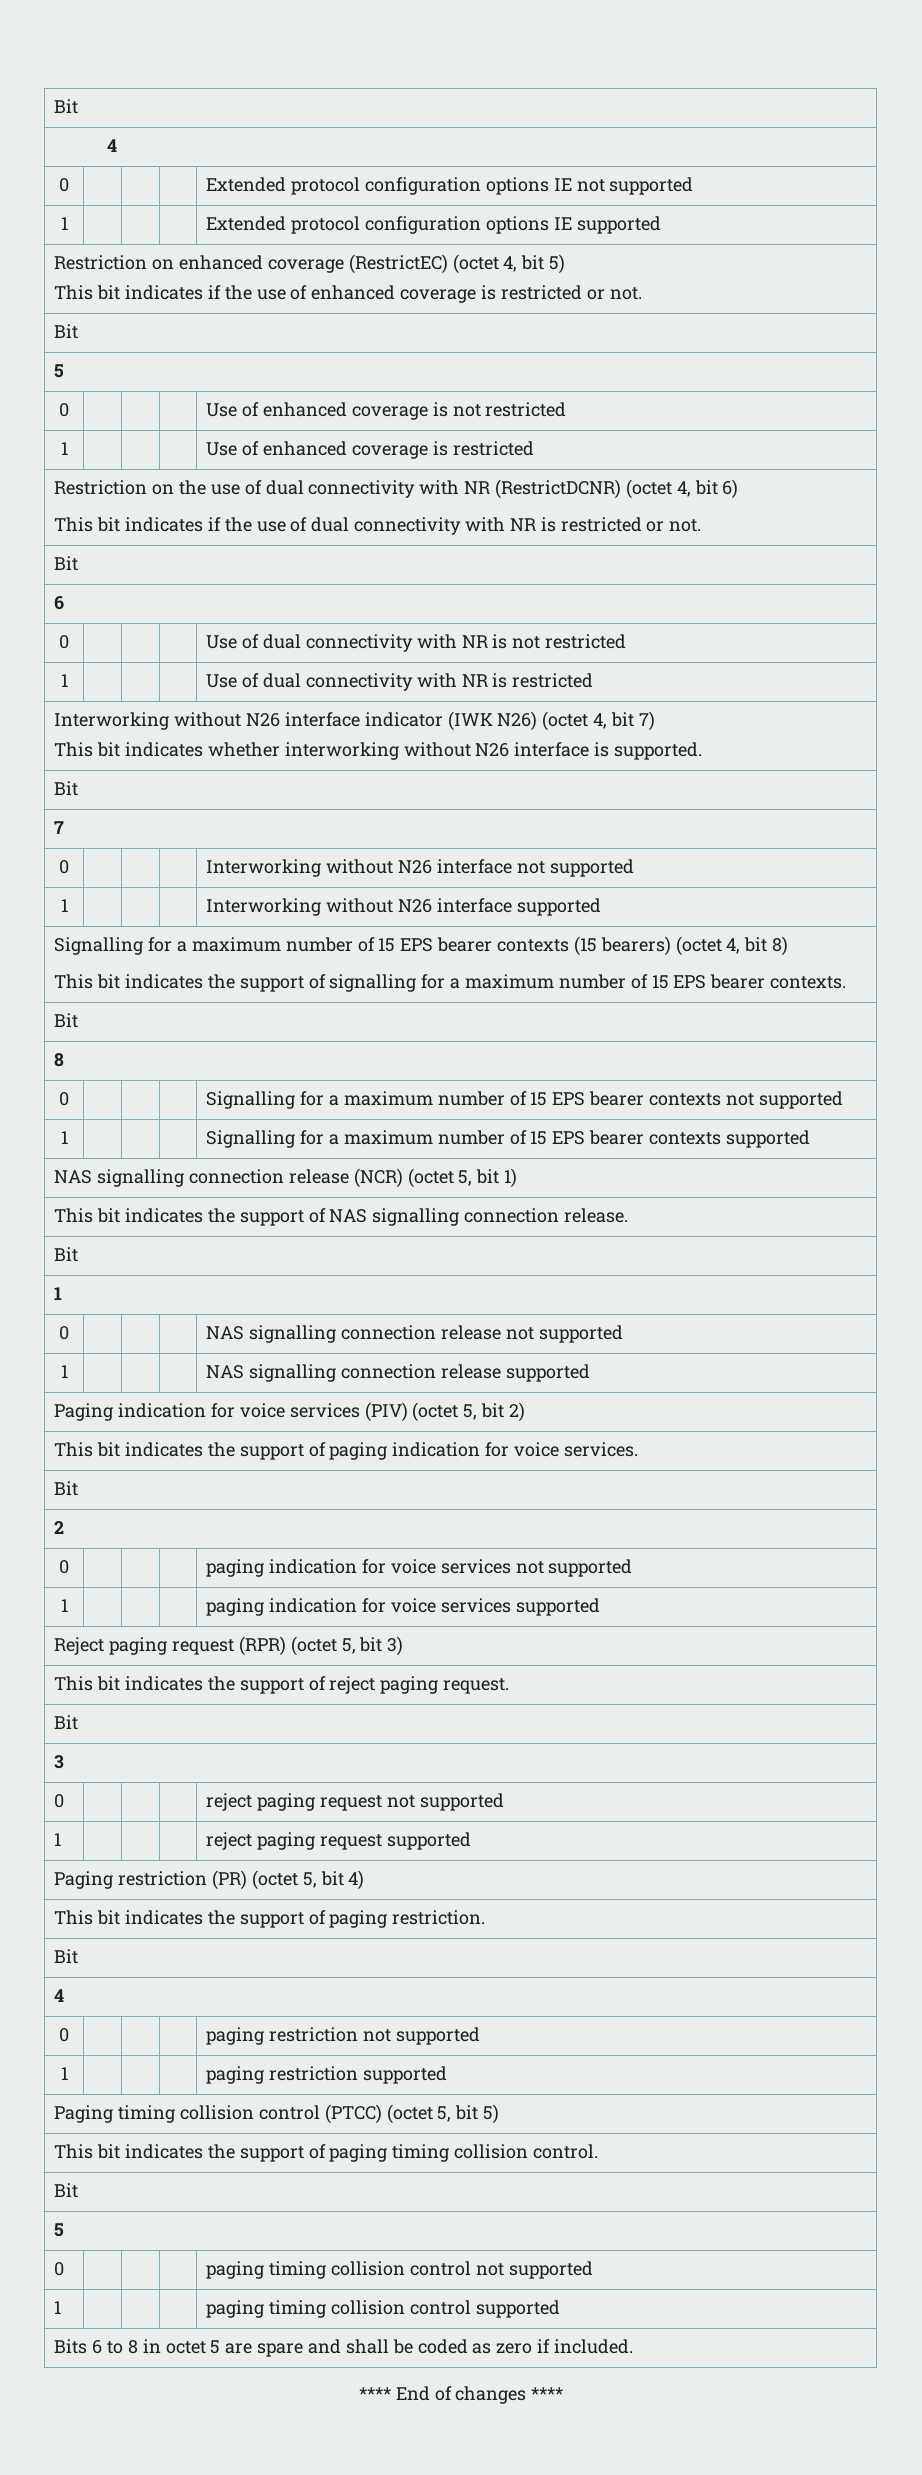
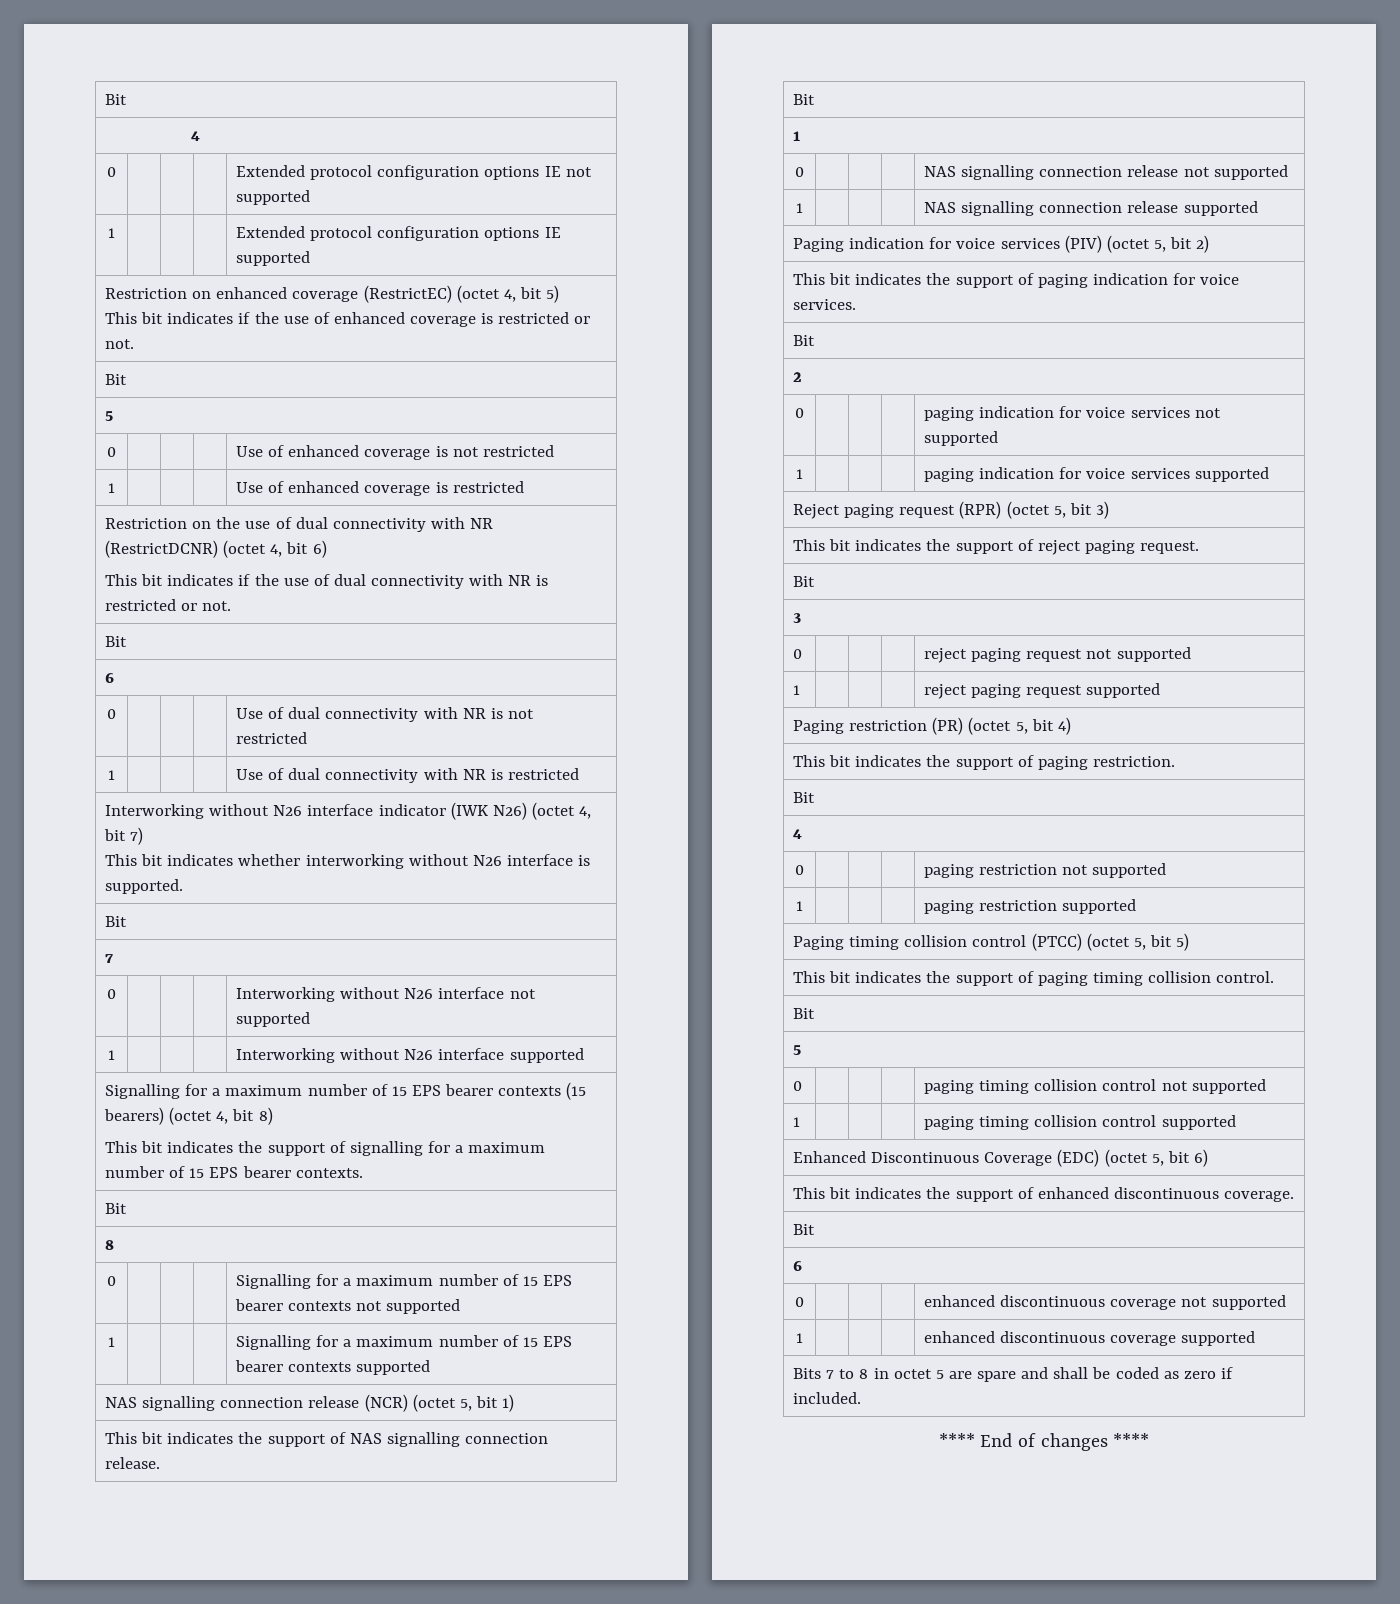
+ Enhanced Discontinuous Coverage (EDC) (octet 5, bit 6)
+ This bit indicates the support of enhanced discontinuous coverage.
+ Bit
+ 6
+ 0 | | | | enhanced discontinuous coverage not supported
+ 1 | | | | enhanced discontinuous coverage supported
- Bits 6 to 8 in octet 5 are spare and shall be coded as zero if included.
+ Bits 7 to 8 in octet 5 are spare and shall be coded as zero if included.

